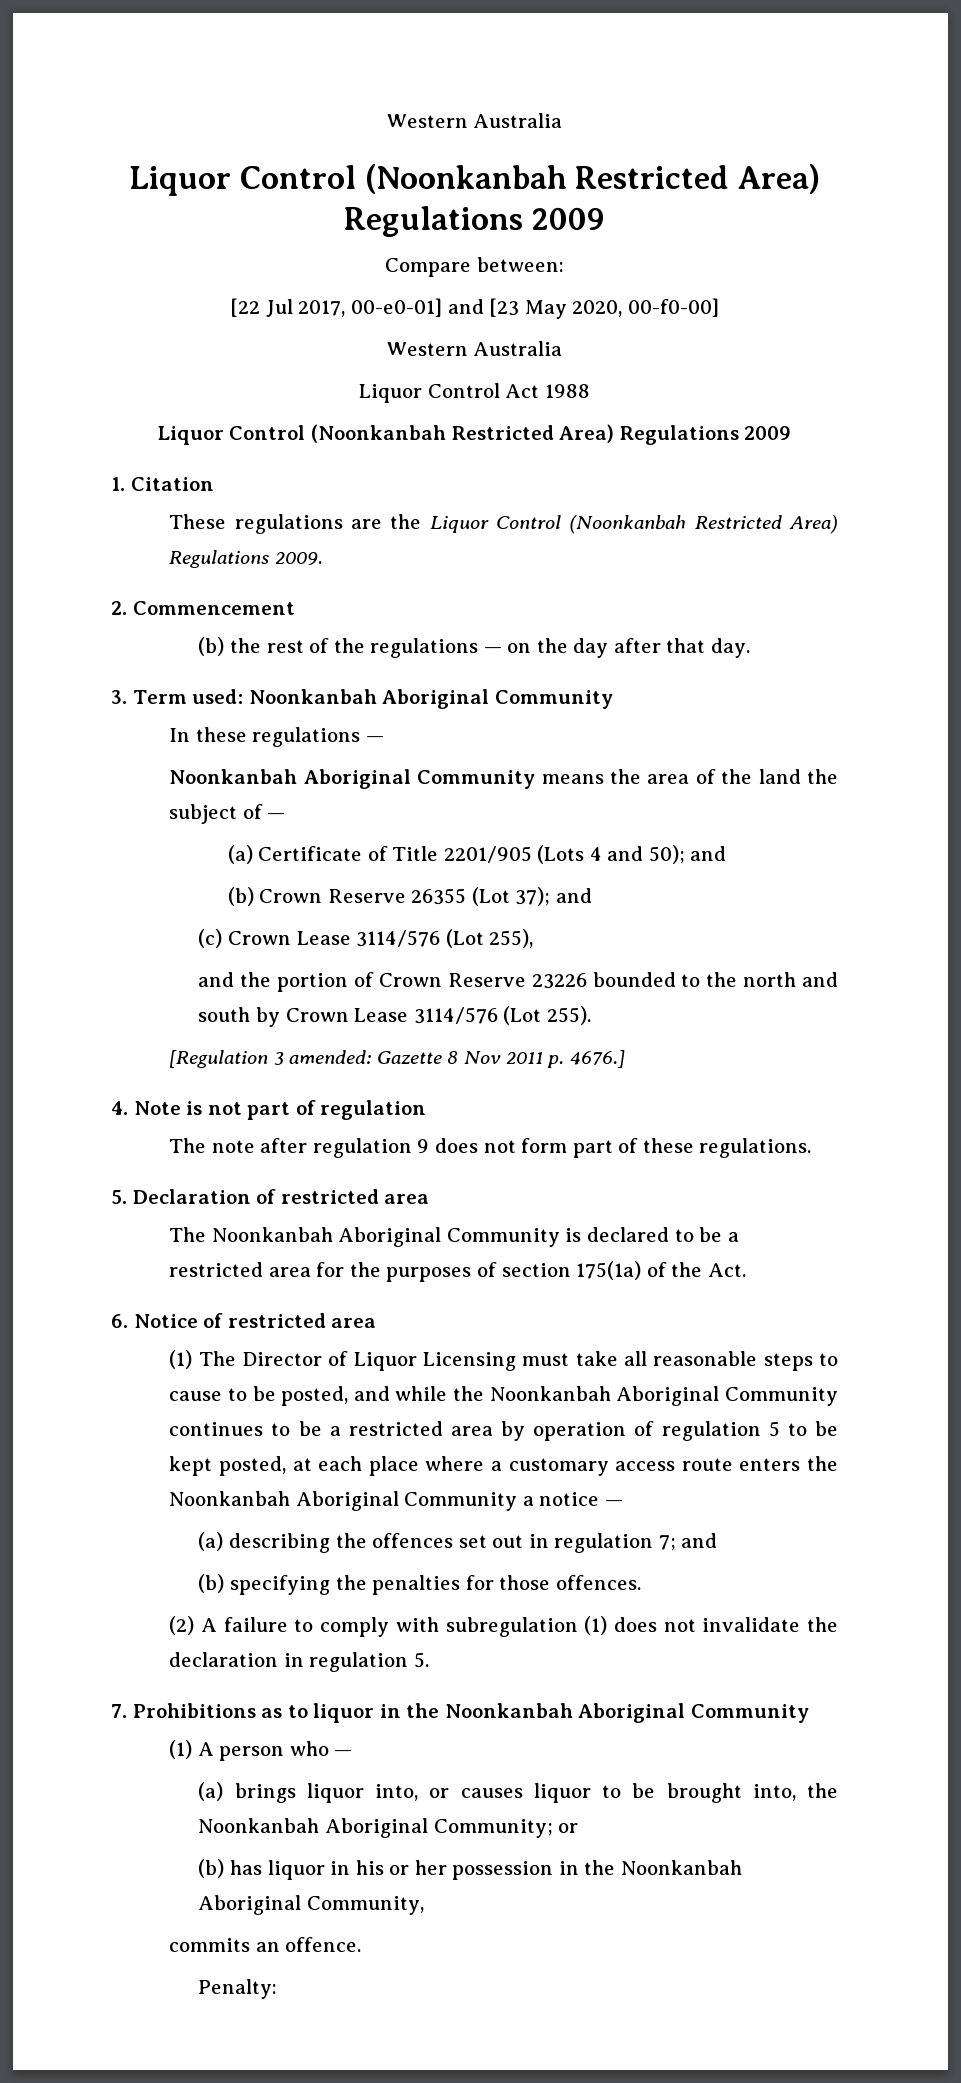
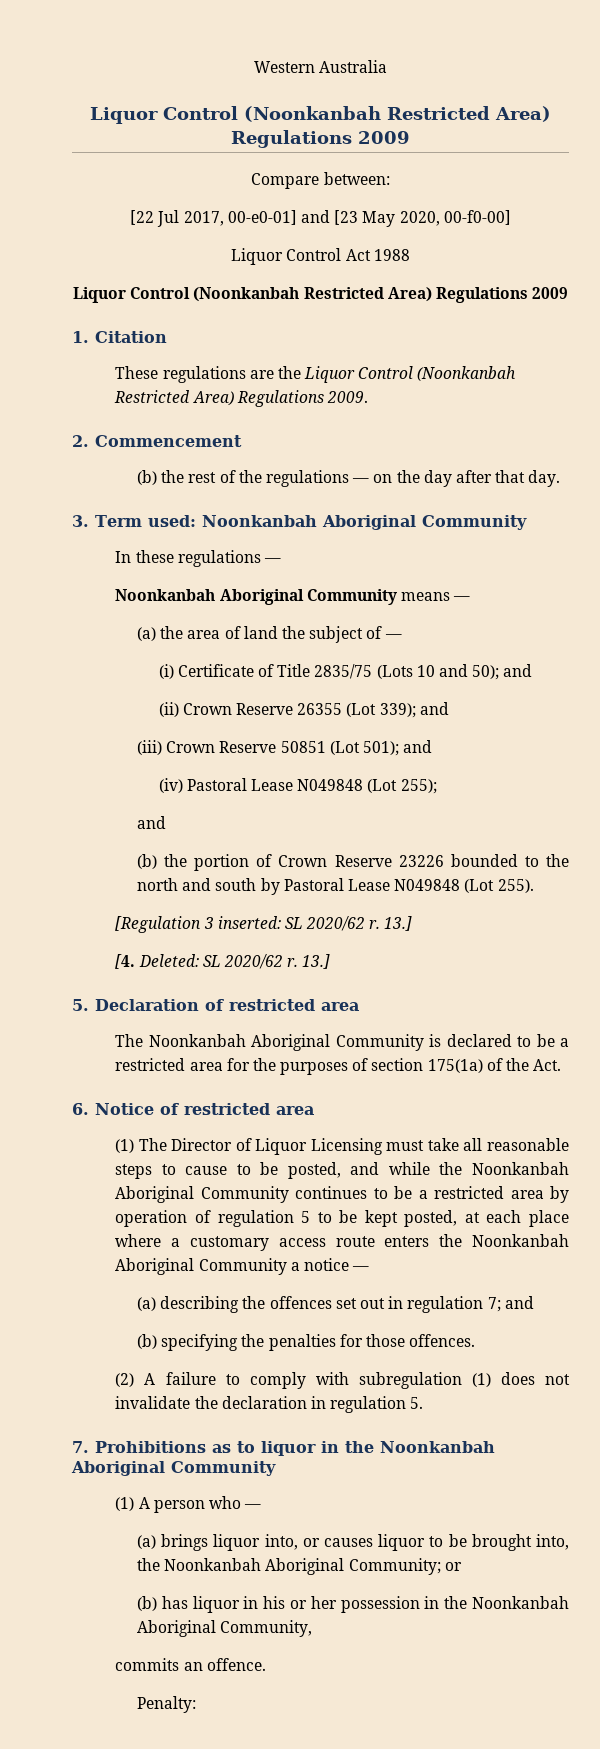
  [22 Jul 2017, 00-e0-01] and [23 May 2020, 00-f0-00]
- Western Australia
- Noonkanbah Aboriginal Community means the area of the land the subject of —
+ Noonkanbah Aboriginal Community means —
+ (a) the area of land the subject of —
- (a) Certificate of Title 2201/905 (Lots 4 and 50); and
+ (i) Certificate of Title 2835/75 (Lots 10 and 50); and
- (b) Crown Reserve 26355 (Lot 37); and
- (c) Crown Lease 3114/576 (Lot 255),
- and the portion of Crown Reserve 23226 bounded to the north and south by Crown Lease 3114/576 (Lot 255).
+ (ii) Crown Reserve 26355 (Lot 339); and
+ (iii) Crown Reserve 50851 (Lot 501); and
+ (iv) Pastoral Lease N049848 (Lot 255);
+ and
+ (b) the portion of Crown Reserve 23226 bounded to the north and south by Pastoral Lease N049848 (Lot 255).
- [Regulation 3 amended: Gazette 8 Nov 2011 p. 4676.]
- 4. Note is not part of regulation
- The note after regulation 9 does not form part of these regulations.
+ [Regulation 3 inserted: SL 2020/62 r. 13.]
+ [4. Deleted: SL 2020/62 r. 13.]

